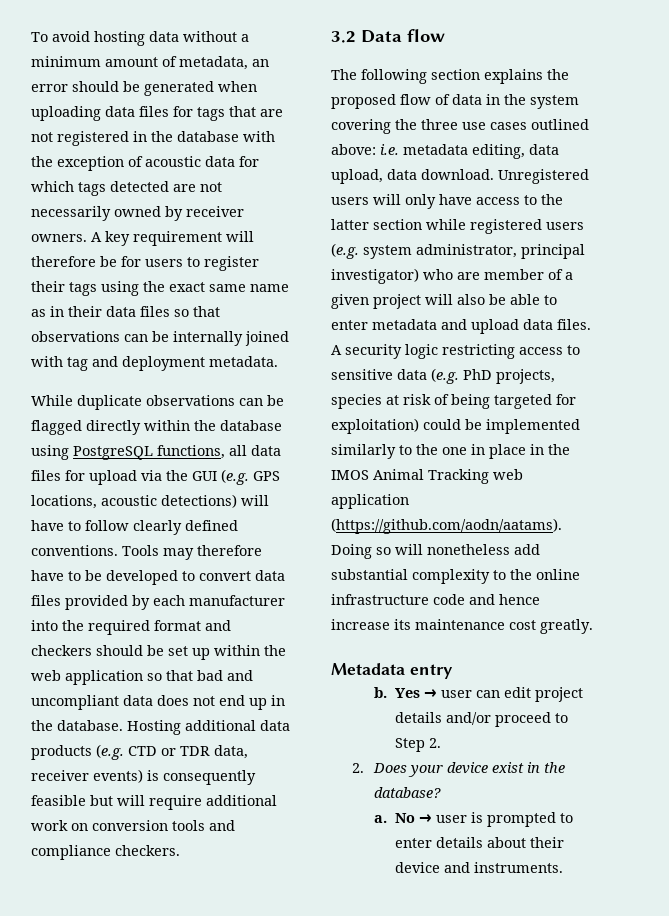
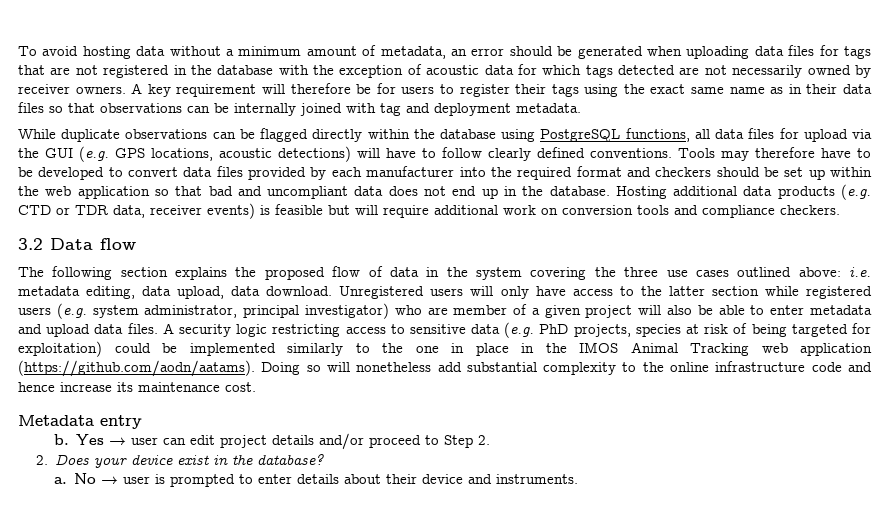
- Hosting additional data products (e.g. CTD or TDR data, receiver events) is consequently feasible but will require additional work on conversion tools and compliance checkers.
+ Hosting additional data products (e.g. CTD or TDR data, receiver events) is feasible but will require additional work on conversion tools and compliance checkers.
- A security logic restricting access to sensitive data (e.g. PhD projects, species at risk of being targeted for exploitation) could be implemented similarly to the one in place in the IMOS Animal Tracking web application (https://github.com/aodn/aatams). Doing so will nonetheless add substantial complexity to the online infrastructure code and hence increase its maintenance cost greatly.
+ A security logic restricting access to sensitive data (e.g. PhD projects, species at risk of being targeted for exploitation) could be implemented similarly to the one in place in the IMOS Animal Tracking web application (https://github.com/aodn/aatams). Doing so will nonetheless add substantial complexity to the online infrastructure code and hence increase its maintenance cost.

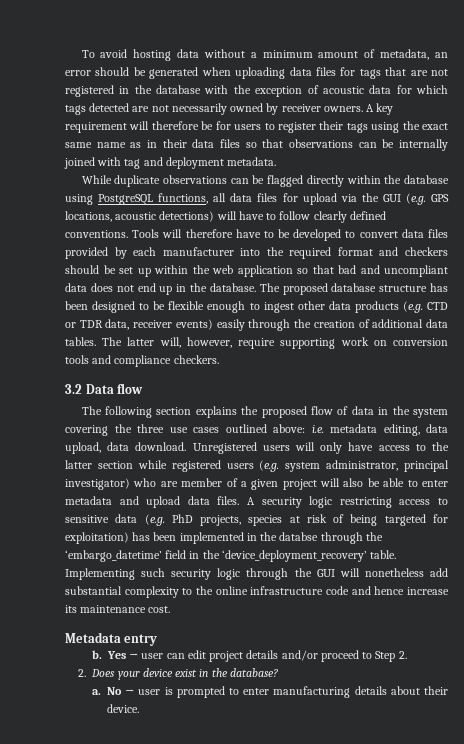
- Tools may therefore have to be developed to convert data files provided by each manufacturer into the required format and checkers should be set up within the web application so that bad and uncompliant data does not end up in the database.
+ Tools will therefore have to be developed to convert data files provided by each manufacturer into the required format and checkers should be set up within the web application so that bad and uncompliant data does not end up in the database.
- Hosting additional data products (e.g. CTD or TDR data, receiver events) is feasible but will require additional work on conversion tools and compliance checkers.
+ The proposed database structure has been designed to be flexible enough to ingest other data products (e.g. CTD or TDR data, receiver events) easily through the creation of additional data tables. The latter will, however, require supporting work on conversion tools and compliance checkers.
- A security logic restricting access to sensitive data (e.g. PhD projects, species at risk of being targeted for exploitation) could be implemented similarly to the one in place in the IMOS Animal Tracking web application (https://github.com/aodn/aatams). Doing so will nonetheless add substantial complexity to the online infrastructure code and hence increase its maintenance cost.
+ A security logic restricting access to sensitive data (e.g. PhD projects, species at risk of being targeted for exploitation) has been implemented in the databse through the ‘embargo_datetime’ field in the ‘device_deployment_recovery’ table. Implementing such security logic through the GUI will nonetheless add substantial complexity to the online infrastructure code and hence increase its maintenance cost.
- No → user is prompted to enter details about their device and instruments.
+ No → user is prompted to enter manufacturing details about their device.

